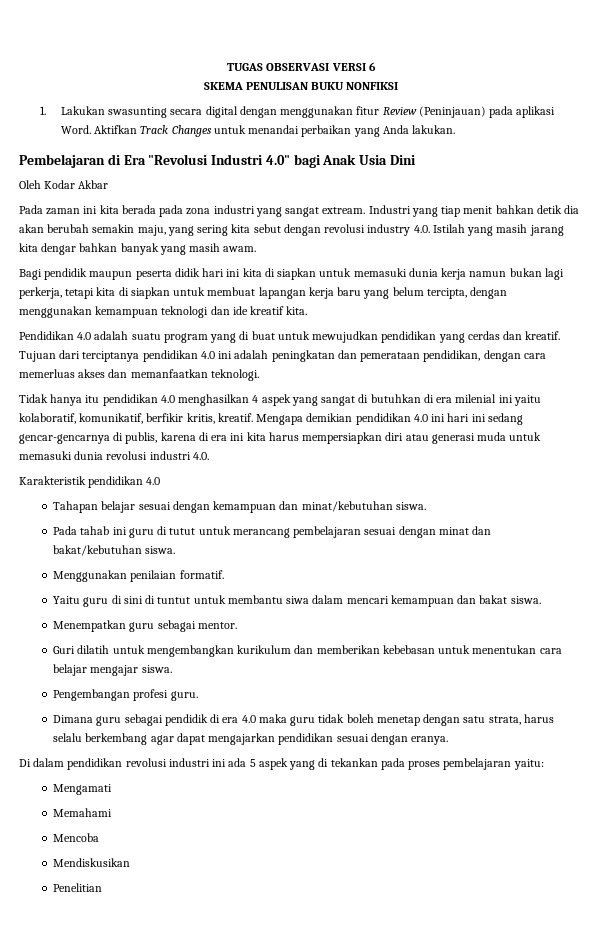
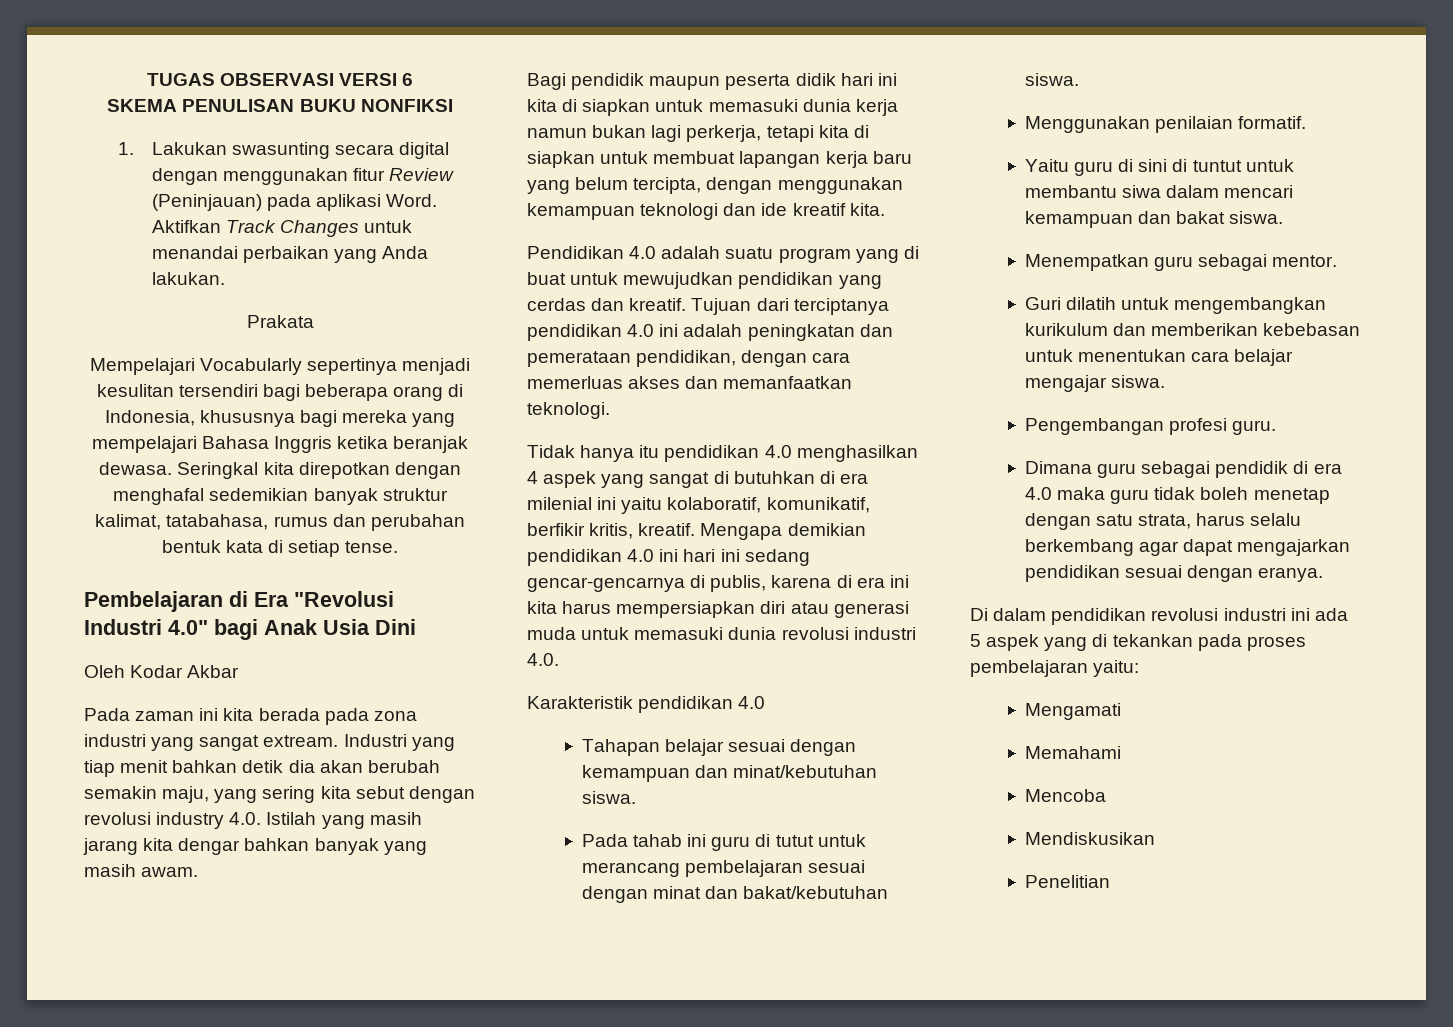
+ Prakata
+ Mempelajari Vocabularly sepertinya menjadi kesulitan tersendiri bagi beberapa orang di Indonesia, khususnya bagi mereka yang mempelajari Bahasa Inggris ketika beranjak dewasa. Seringkal kita direpotkan dengan menghafal sedemikian banyak struktur kalimat, tatabahasa, rumus dan perubahan bentuk kata di setiap tense.

